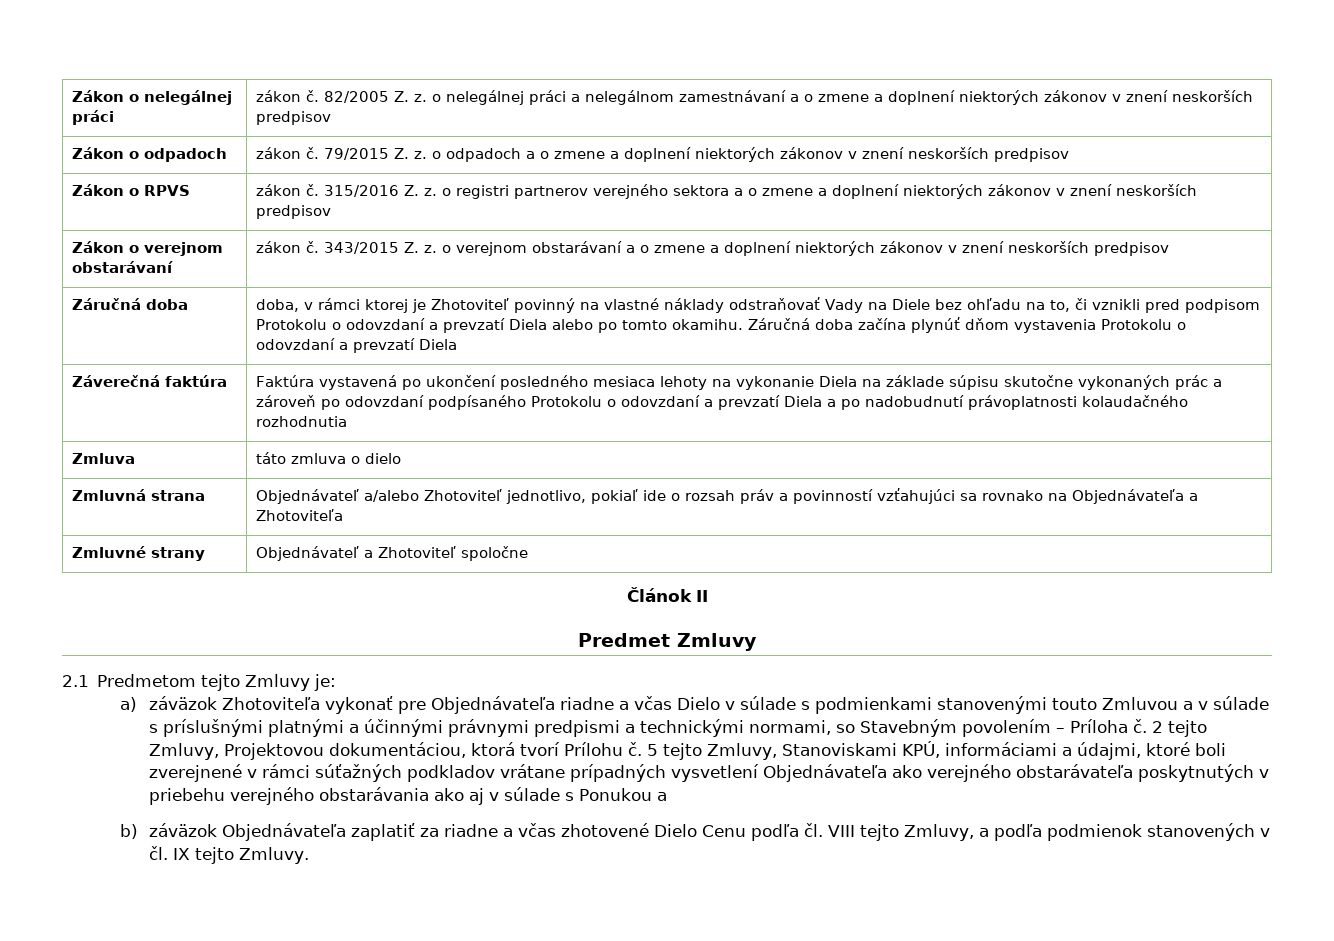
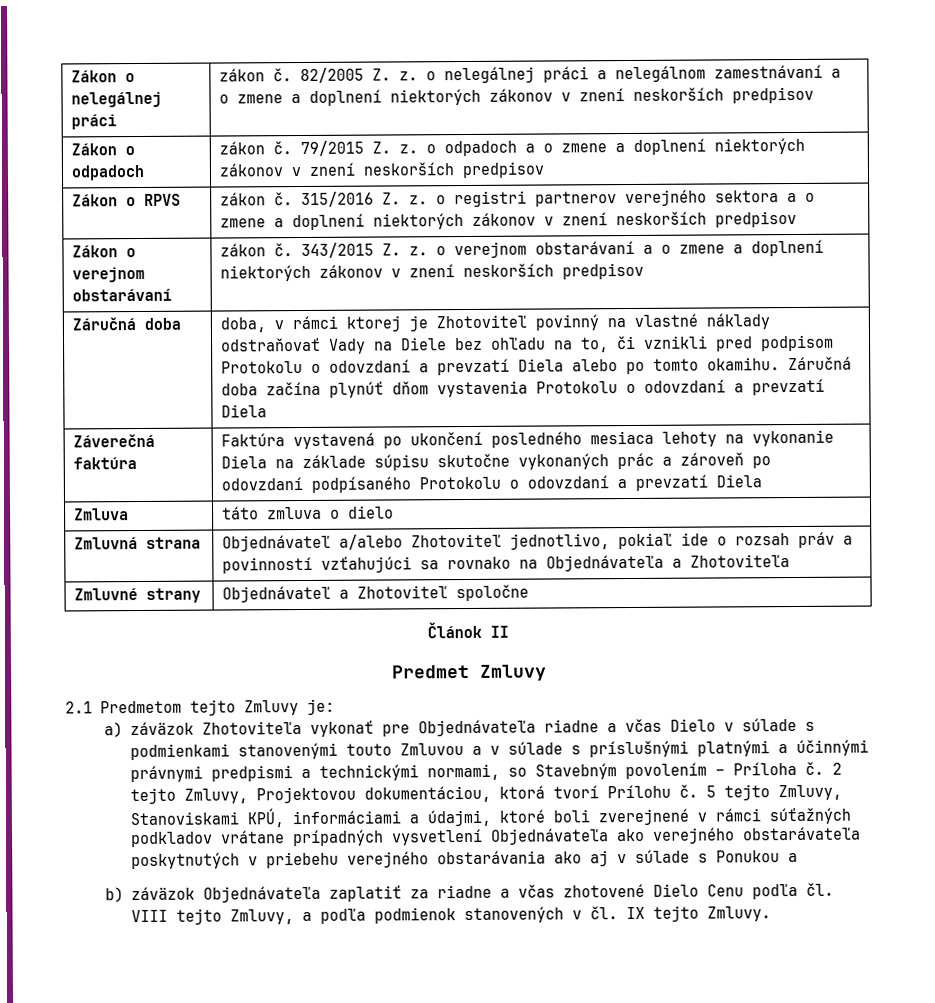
- Záverečná faktúra | Faktúra vystavená po ukončení posledného mesiaca lehoty na vykonanie Diela na základe súpisu skutočne vykonaných prác a zároveň po odovzdaní podpísaného Protokolu o odovzdaní a prevzatí Diela a po nadobudnutí právoplatnosti kolaudačného rozhodnutia
+ Záverečná faktúra | Faktúra vystavená po ukončení posledného mesiaca lehoty na vykonanie Diela na základe súpisu skutočne vykonaných prác a zároveň po odovzdaní podpísaného Protokolu o odovzdaní a prevzatí Diela

